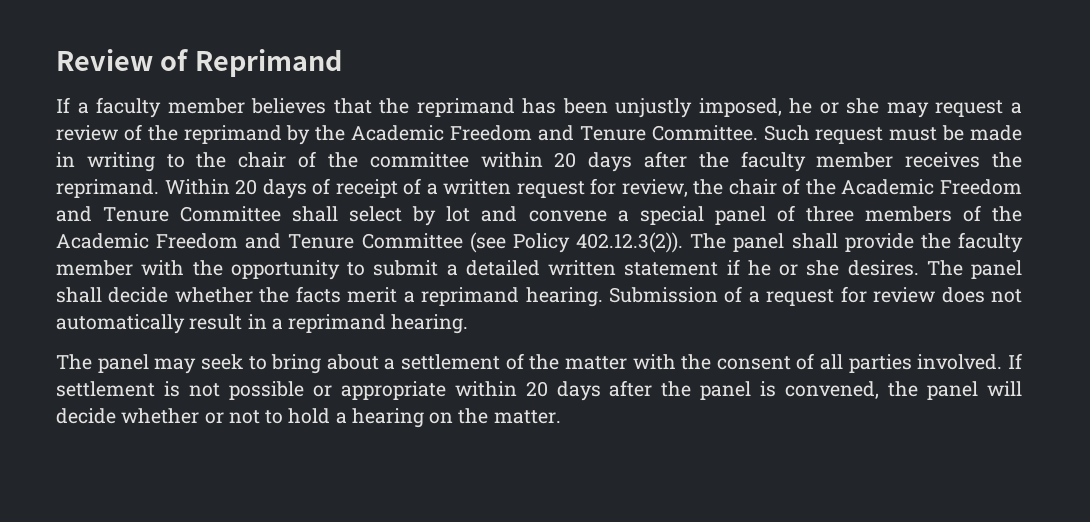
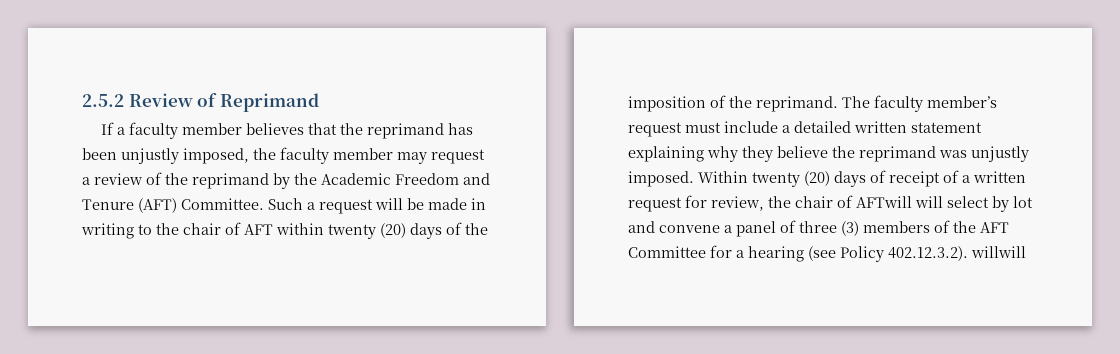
- Review of Reprimand
+ 2.5.2 Review of Reprimand
- If a faculty member believes that the reprimand has been unjustly imposed, he or she may request a review of the reprimand by the Academic Freedom and Tenure Committee.
+ If a faculty member believes that the reprimand has been unjustly imposed, the faculty member may request a review of the reprimand by the Academic Freedom and Tenure (AFT) Committee.
- Such request must be made in writing to the chair of the committee within 20 days after the faculty member receives the reprimand. Within 20 days of receipt of a written request for review, the chair of the Academic Freedom and Tenure Committee shall select by lot and convene a special panel of three members of the Academic Freedom and Tenure Committee (see Policy 402.12.3(2)). The panel shall provide the faculty member with the opportunity to submit a detailed written statement if he or she desires. The panel shall decide whether the facts merit a reprimand hearing. Submission of a request for review does not automatically result in a reprimand hearing.
- The panel may seek to bring about a settlement of the matter with the consent of all parties involved. If settlement is not possible or appropriate within 20 days after the panel is convened, the panel will decide whether or not to hold a hearing on the matter.
+ Such a request will be made in writing to the chair of AFT within twenty (20) days of the imposition of the reprimand. The faculty member’s request must include a detailed written statement explaining why they believe the reprimand was unjustly imposed. Within twenty (20) days of receipt of a written request for review, the chair of AFTwill will select by lot and convene a panel of three (3) members of the AFT Committee for a hearing (see Policy 402.12.3.2). willwill

